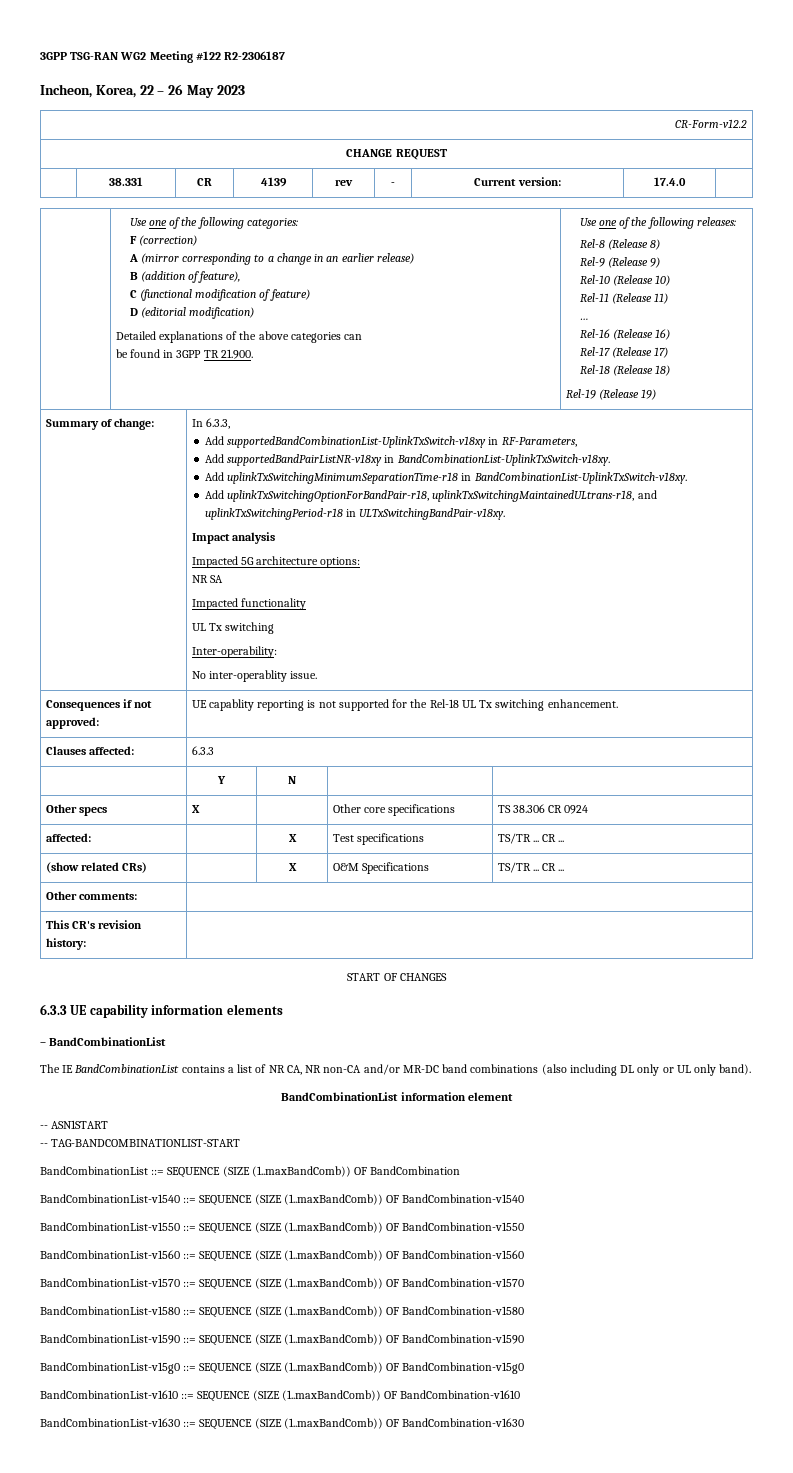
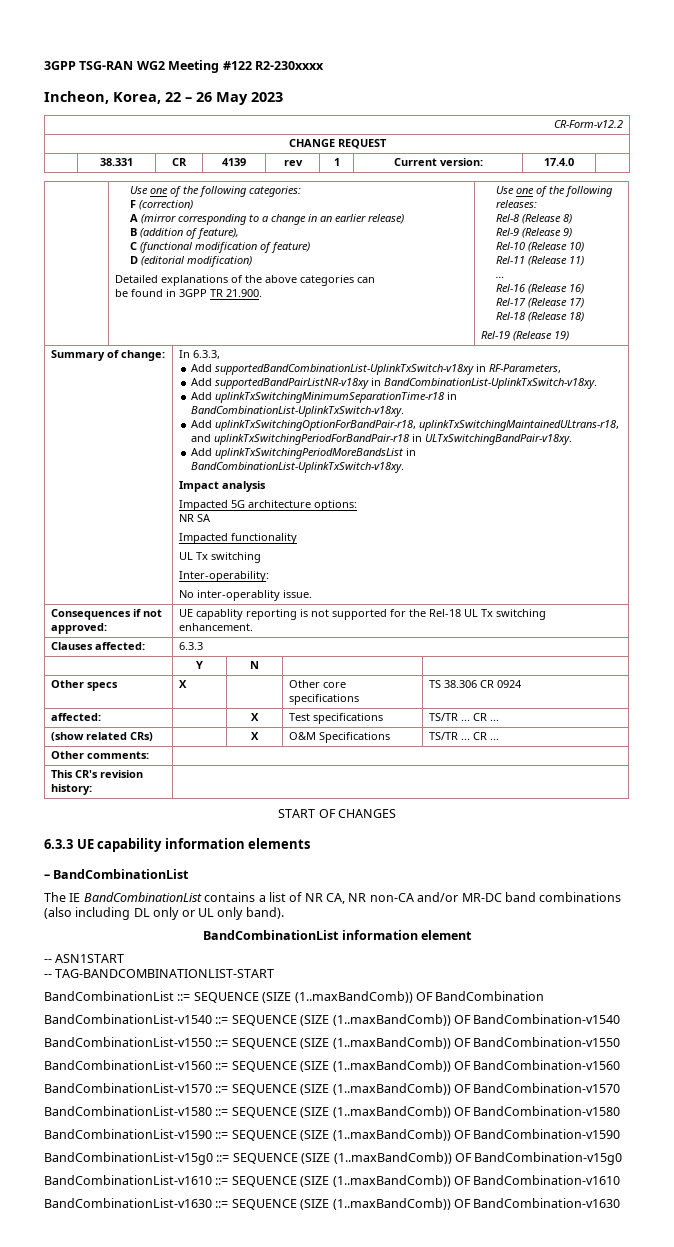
- 3GPP TSG-RAN WG2 Meeting #122 R2-2306187
+ 3GPP TSG-RAN WG2 Meeting #122 R2-230xxxx
- | 38.331 | CR | 4139 | rev | - | Current version: | 17.4.0 |
+ | 38.331 | CR | 4139 | rev | 1 | Current version: | 17.4.0 |
- Add uplinkTxSwitchingOptionForBandPair-r18, uplinkTxSwitchingMaintainedULtrans-r18, and uplinkTxSwitchingPeriod-r18 in ULTxSwitchingBandPair-v18xy.
+ Add uplinkTxSwitchingOptionForBandPair-r18, uplinkTxSwitchingMaintainedULtrans-r18, and uplinkTxSwitchingPeriodForBandPair-r18 in ULTxSwitchingBandPair-v18xy.
+ Add uplinkTxSwitchingPeriodMoreBandsList in BandCombinationList-UplinkTxSwitch-v18xy.

